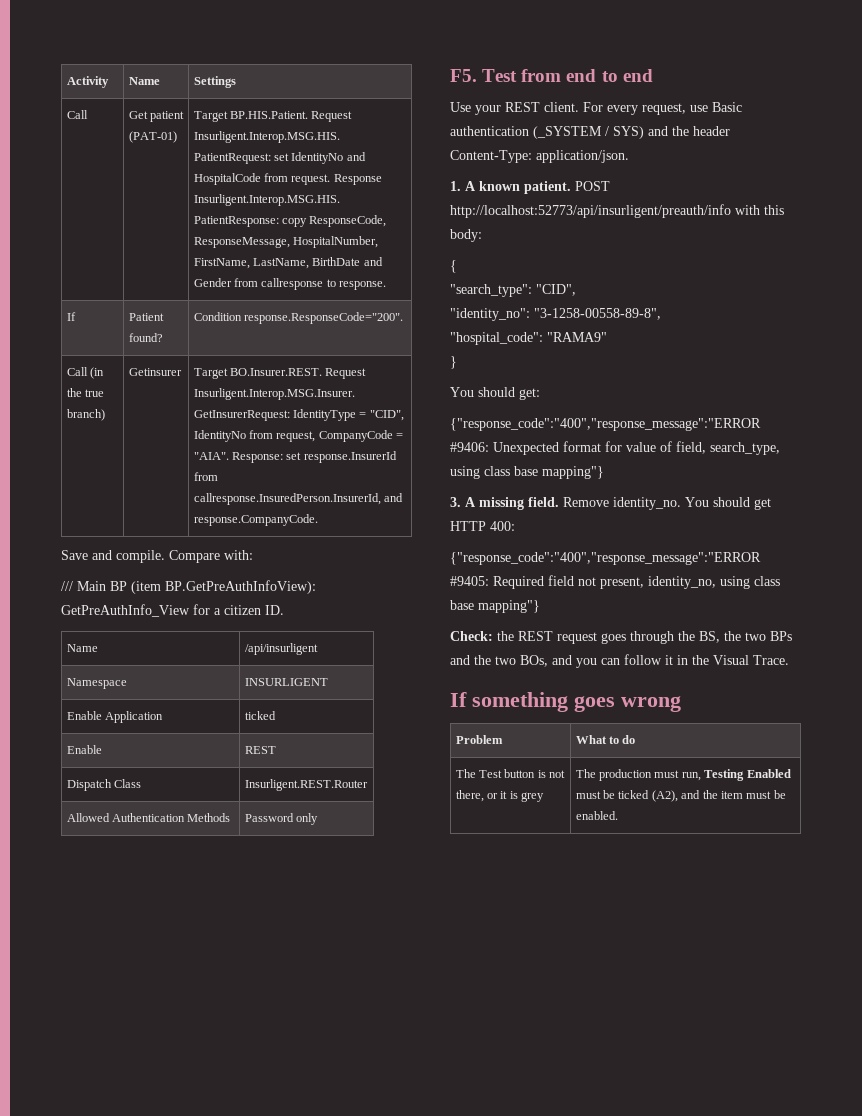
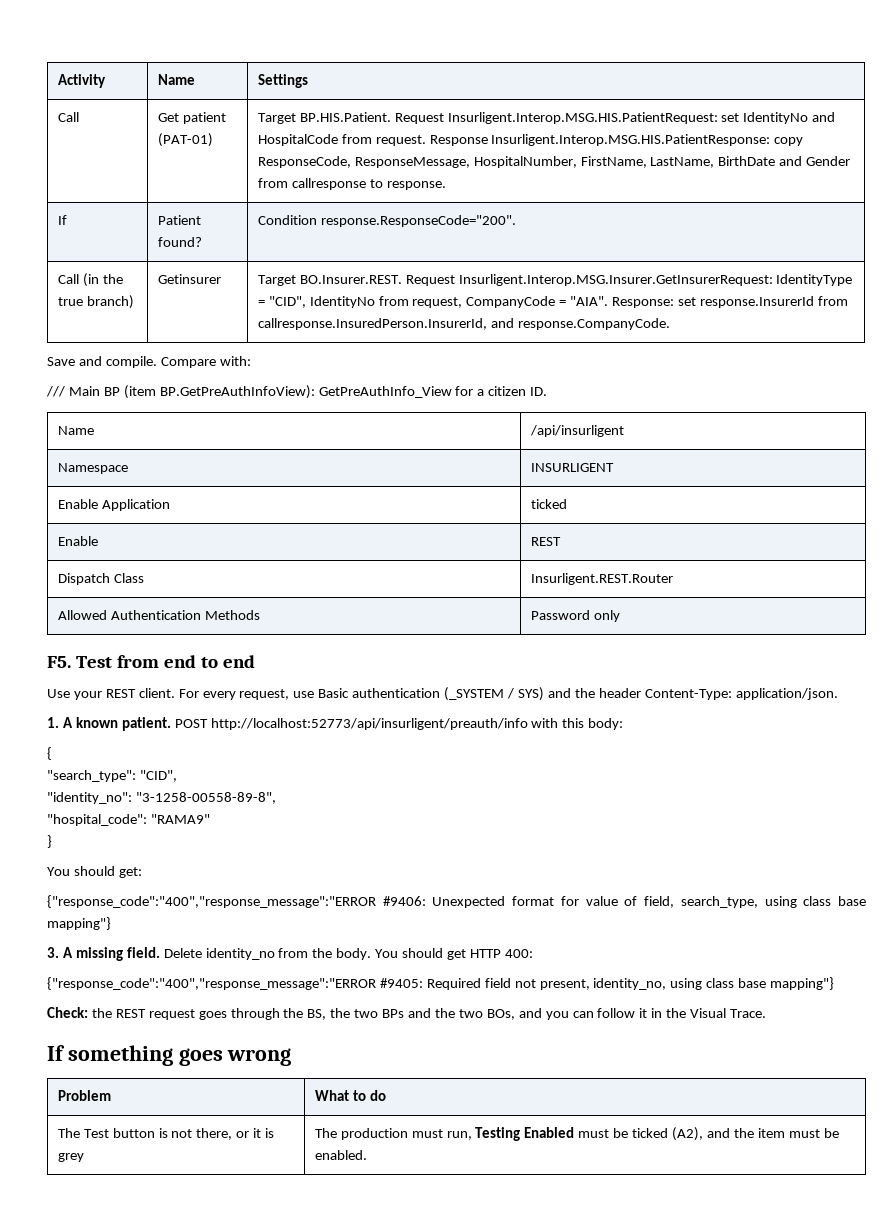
- Remove identity_no.
+ Delete identity_no from the body.

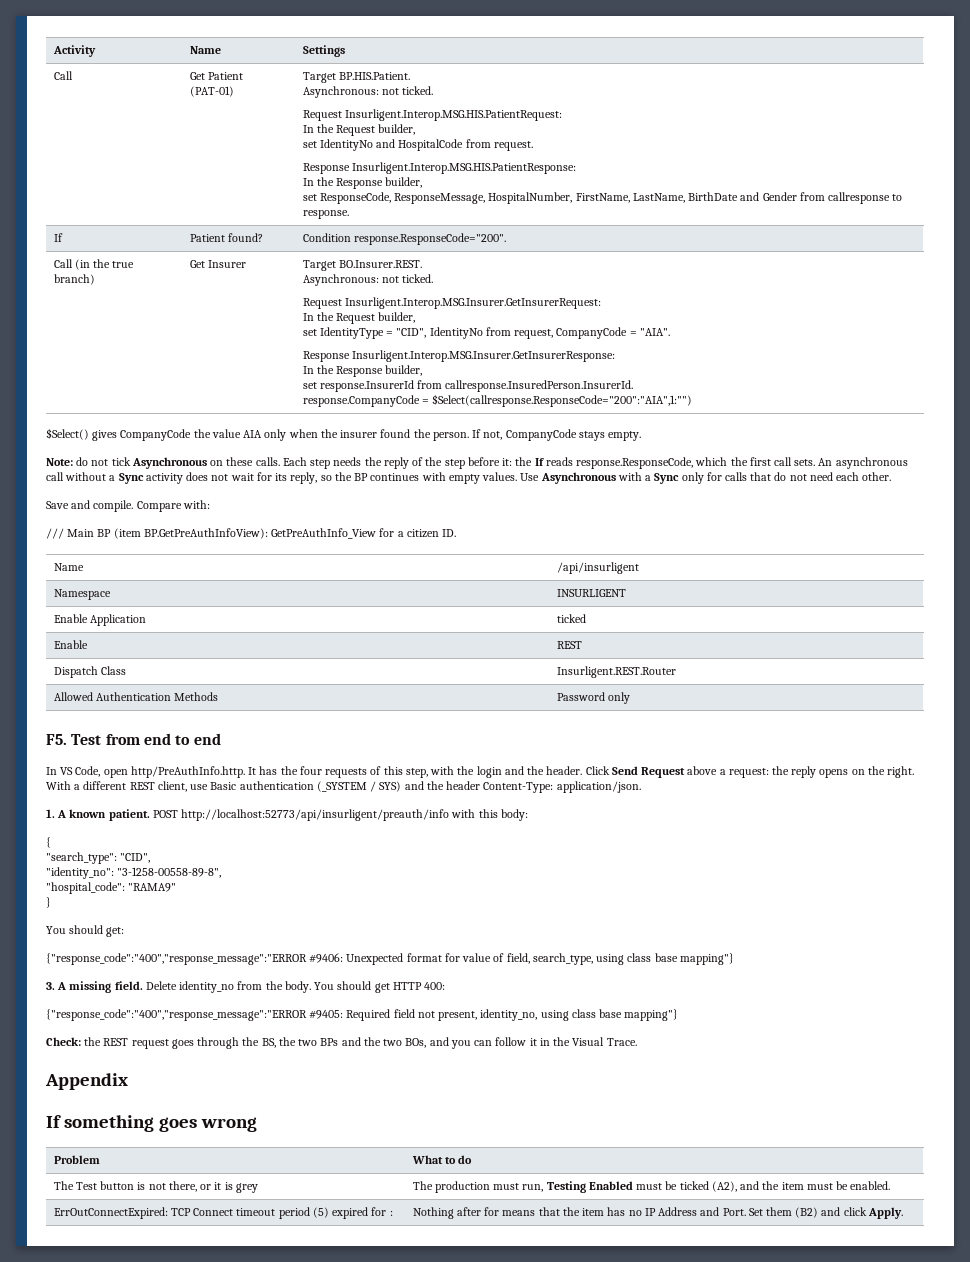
- Call | Get patient (PAT-01) | Target BP.HIS.Patient. Request Insurligent.Interop.MSG.HIS.PatientRequest: set IdentityNo and HospitalCode from request. Response Insurligent.Interop.MSG.HIS.PatientResponse: copy ResponseCode, ResponseMessage, HospitalNumber, FirstName, LastName, BirthDate and Gender from callresponse to response.
+ Call | Get Patient (PAT-01) | Target BP.HIS.Patient.
+ Asynchronous: not ticked.
+ Request Insurligent.Interop.MSG.HIS.PatientRequest:
+ In the Request builder,
+ set IdentityNo and HospitalCode from request.
+ Response Insurligent.Interop.MSG.HIS.PatientResponse:
+ In the Response builder,
+ set ResponseCode, ResponseMessage, HospitalNumber, FirstName, LastName, BirthDate and Gender from callresponse to response.
- Getinsurer
+ Get Insurer
- Target BO.Insurer.REST. Request Insurligent.Interop.MSG.Insurer.GetInsurerRequest: IdentityType = "CID", IdentityNo from request, CompanyCode = "AIA". Response: set response.InsurerId from callresponse.InsuredPerson.InsurerId, and response.CompanyCode.
+ Target BO.Insurer.REST.
+ Asynchronous: not ticked.
+ Request Insurligent.Interop.MSG.Insurer.GetInsurerRequest:
+ In the Request builder,
+ set IdentityType = "CID", IdentityNo from request, CompanyCode = "AIA".
+ Response Insurligent.Interop.MSG.Insurer.GetInsurerResponse:
+ In the Response builder,
+ set response.InsurerId from callresponse.InsuredPerson.InsurerId.
+ response.CompanyCode = $Select(callresponse.ResponseCode="200":"AIA",1:"")
+ $Select() gives CompanyCode the value AIA only when the insurer found the person. If not, CompanyCode stays empty.
+ Note: do not tick Asynchronous on these calls. Each step needs the reply of the step before it: the If reads response.ResponseCode, which the first call sets. An asynchronous call without a Sync activity does not wait for its reply, so the BP continues with empty values. Use Asynchronous with a Sync only for calls that do not need each other.
- Use your REST client. For every request, use Basic authentication (_SYSTEM / SYS) and the header Content-Type: application/json.
+ In VS Code, open http/PreAuthInfo.http. It has the four requests of this step, with the login and the header. Click Send Request above a request: the reply opens on the right. With a different REST client, use Basic authentication (_SYSTEM / SYS) and the header Content-Type: application/json.
+ Appendix
+ ErrOutConnectExpired: TCP Connect timeout period (5) expired for : | Nothing after for means that the item has no IP Address and Port. Set them (B2) and click Apply.

